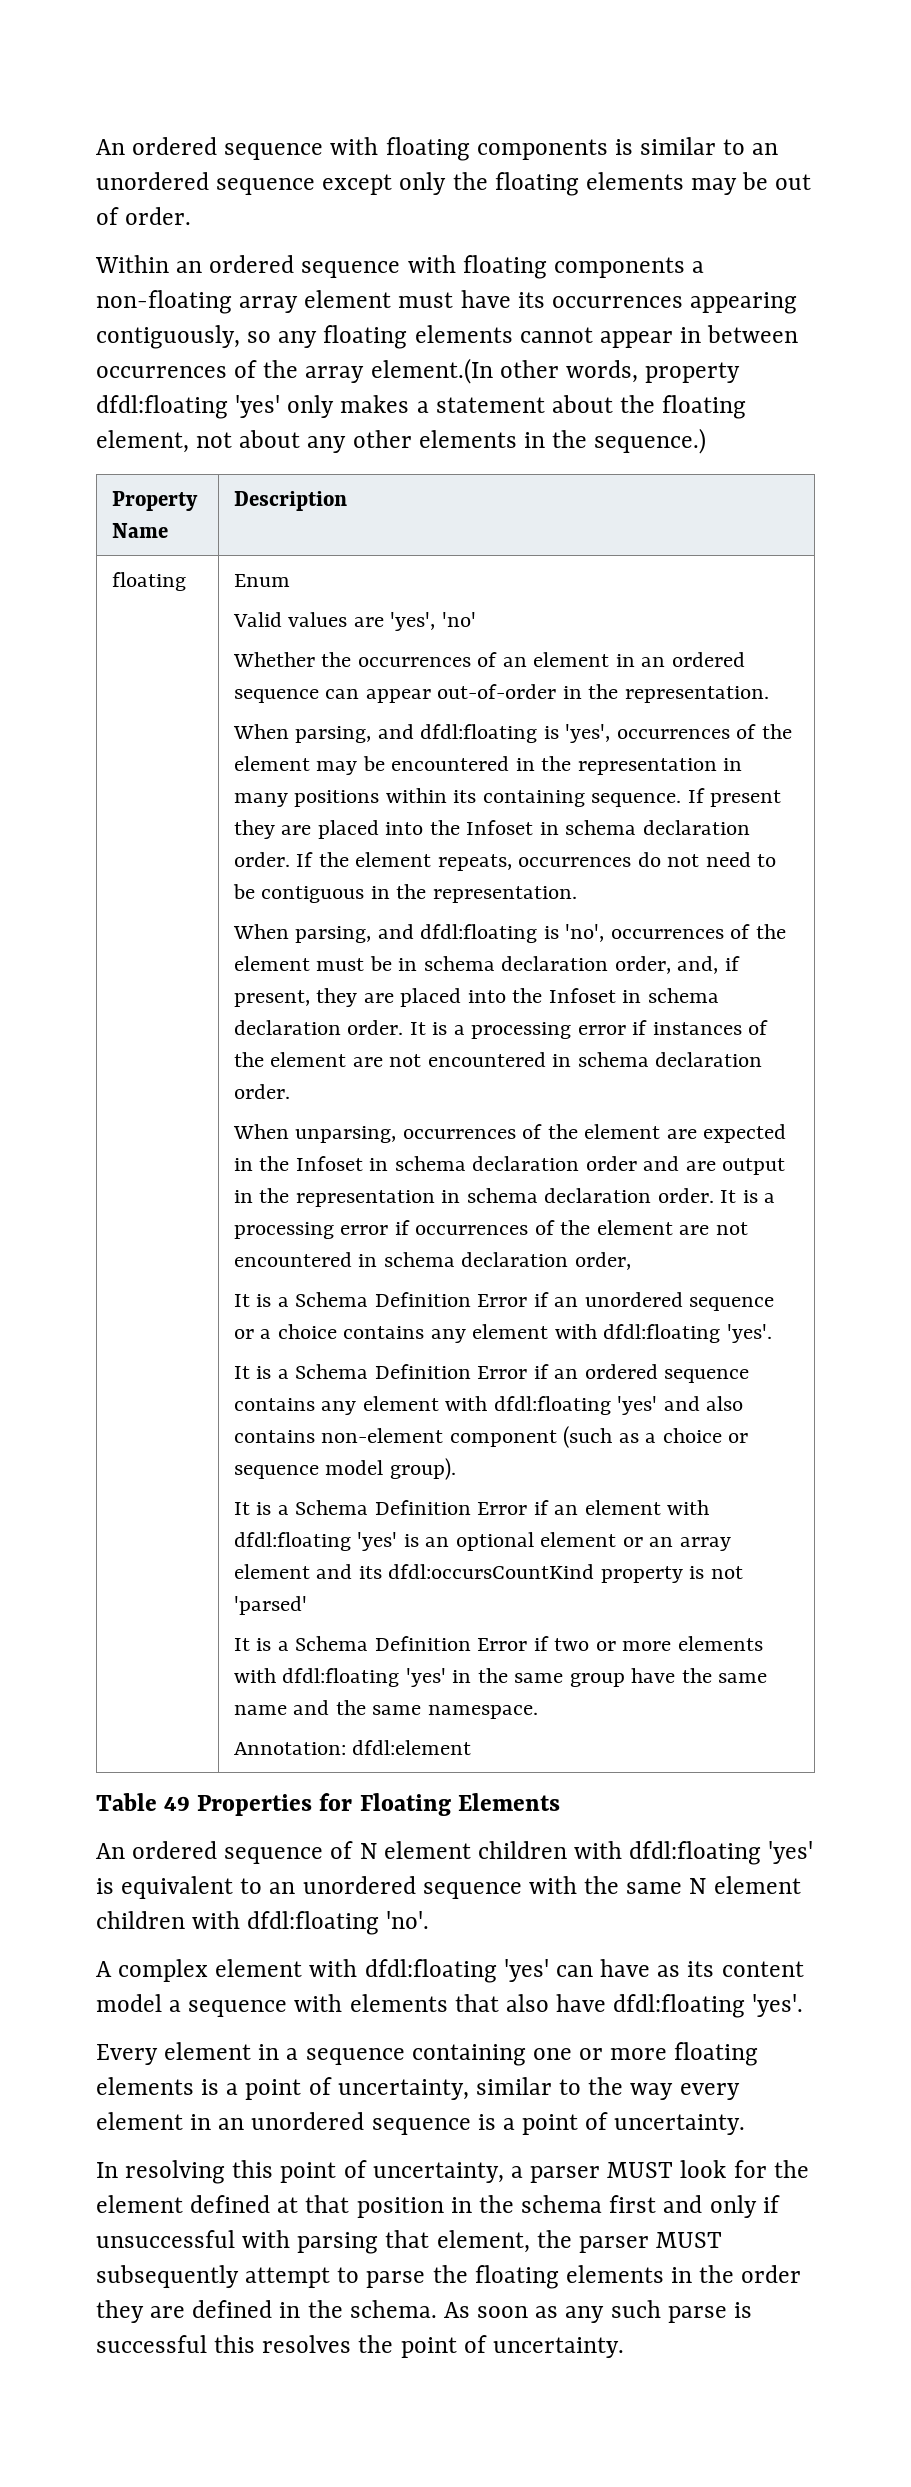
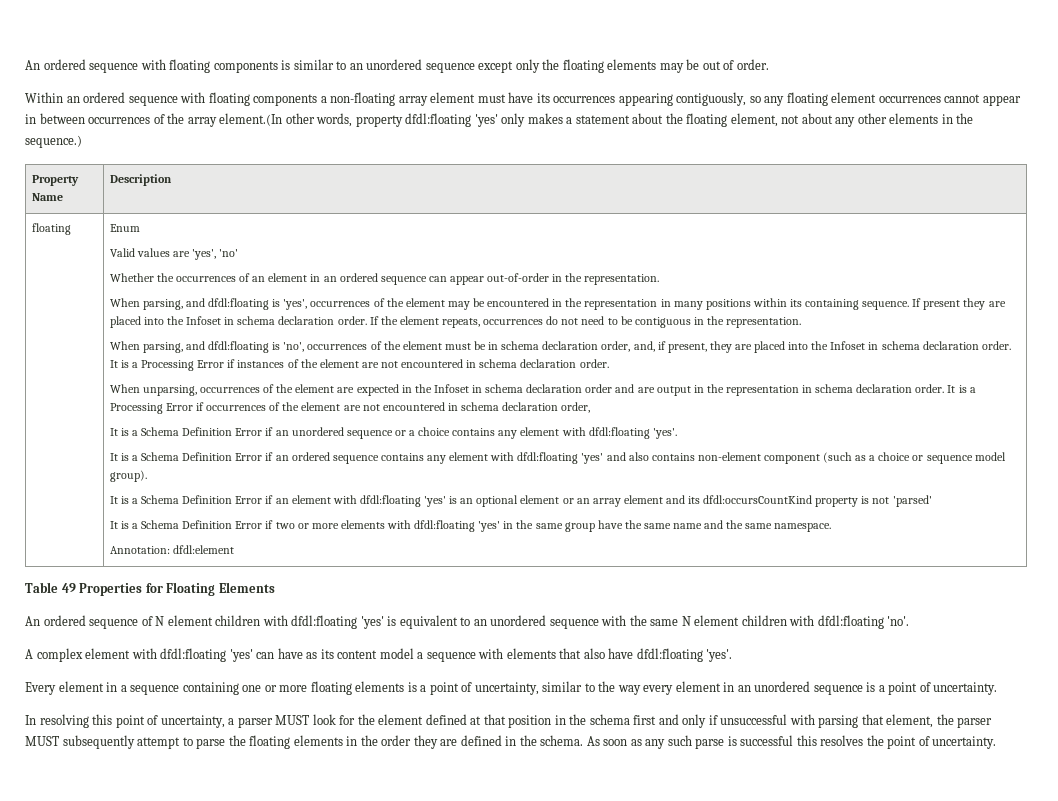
- Within an ordered sequence with floating components a non-floating array element must have its occurrences appearing contiguously, so any floating elements cannot appear in between occurrences of the array element.(In other words, property dfdl:floating 'yes' only makes a statement about the floating element, not about any other elements in the sequence.)
+ Within an ordered sequence with floating components a non-floating array element must have its occurrences appearing contiguously, so any floating element occurrences cannot appear in between occurrences of the array element.(In other words, property dfdl:floating 'yes' only makes a statement about the floating element, not about any other elements in the sequence.)
- It is a processing error if instances of the element are not encountered in schema declaration order.
+ It is a Processing Error if instances of the element are not encountered in schema declaration order.
- It is a processing error if occurrences of the element are not encountered in schema declaration order,
+ It is a Processing Error if occurrences of the element are not encountered in schema declaration order,

